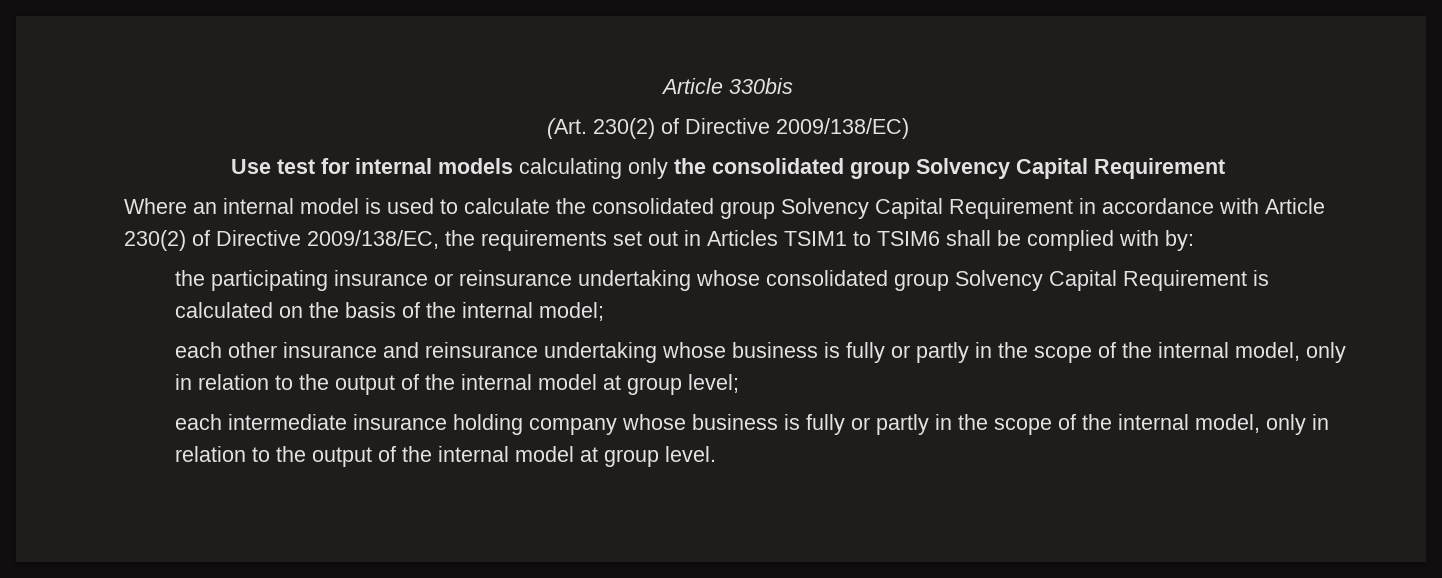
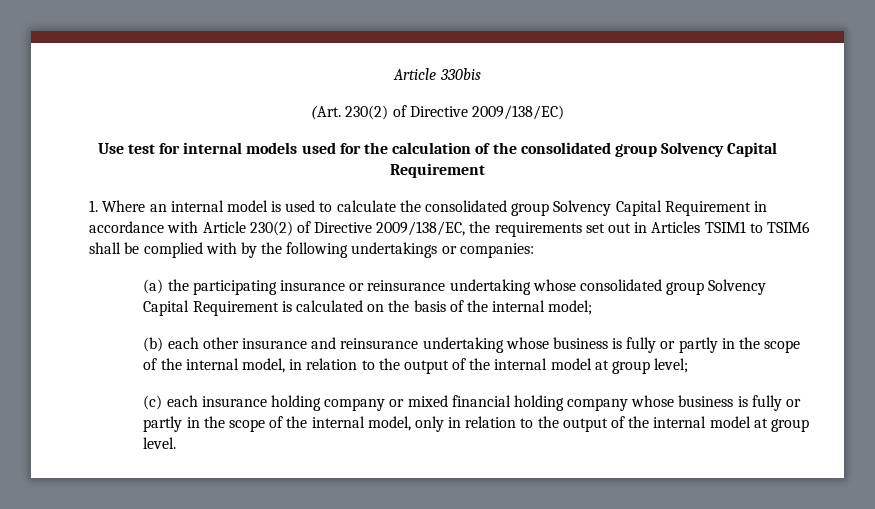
- Use test for internal models calculating only the consolidated group Solvency Capital Requirement
+ Use test for internal models used for the calculation of the consolidated group Solvency Capital Requirement
- Where an internal model is used to calculate the consolidated group Solvency Capital Requirement in accordance with Article 230(2) of Directive 2009/138/EC, the requirements set out in Articles TSIM1 to TSIM6 shall be complied with by:
- the participating insurance or reinsurance undertaking whose consolidated group Solvency Capital Requirement is calculated on the basis of the internal model;
+ 1. Where an internal model is used to calculate the consolidated group Solvency Capital Requirement in accordance with Article 230(2) of Directive 2009/138/EC, the requirements set out in Articles TSIM1 to TSIM6 shall be complied with by the following undertakings or companies:
+ (a) the participating insurance or reinsurance undertaking whose consolidated group Solvency Capital Requirement is calculated on the basis of the internal model;
- each other insurance and reinsurance undertaking whose business is fully or partly in the scope of the internal model, only in relation to the output of the internal model at group level;
+ (b) each other insurance and reinsurance undertaking whose business is fully or partly in the scope of the internal model, in relation to the output of the internal model at group level;
- each intermediate insurance holding company whose business is fully or partly in the scope of the internal model, only in relation to the output of the internal model at group level.
+ (c) each insurance holding company or mixed financial holding company whose business is fully or partly in the scope of the internal model, only in relation to the output of the internal model at group level.

